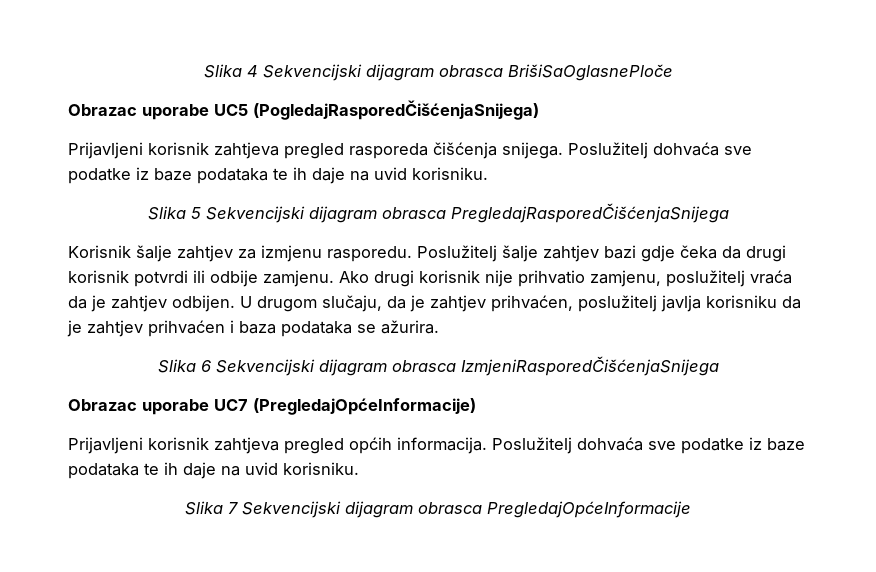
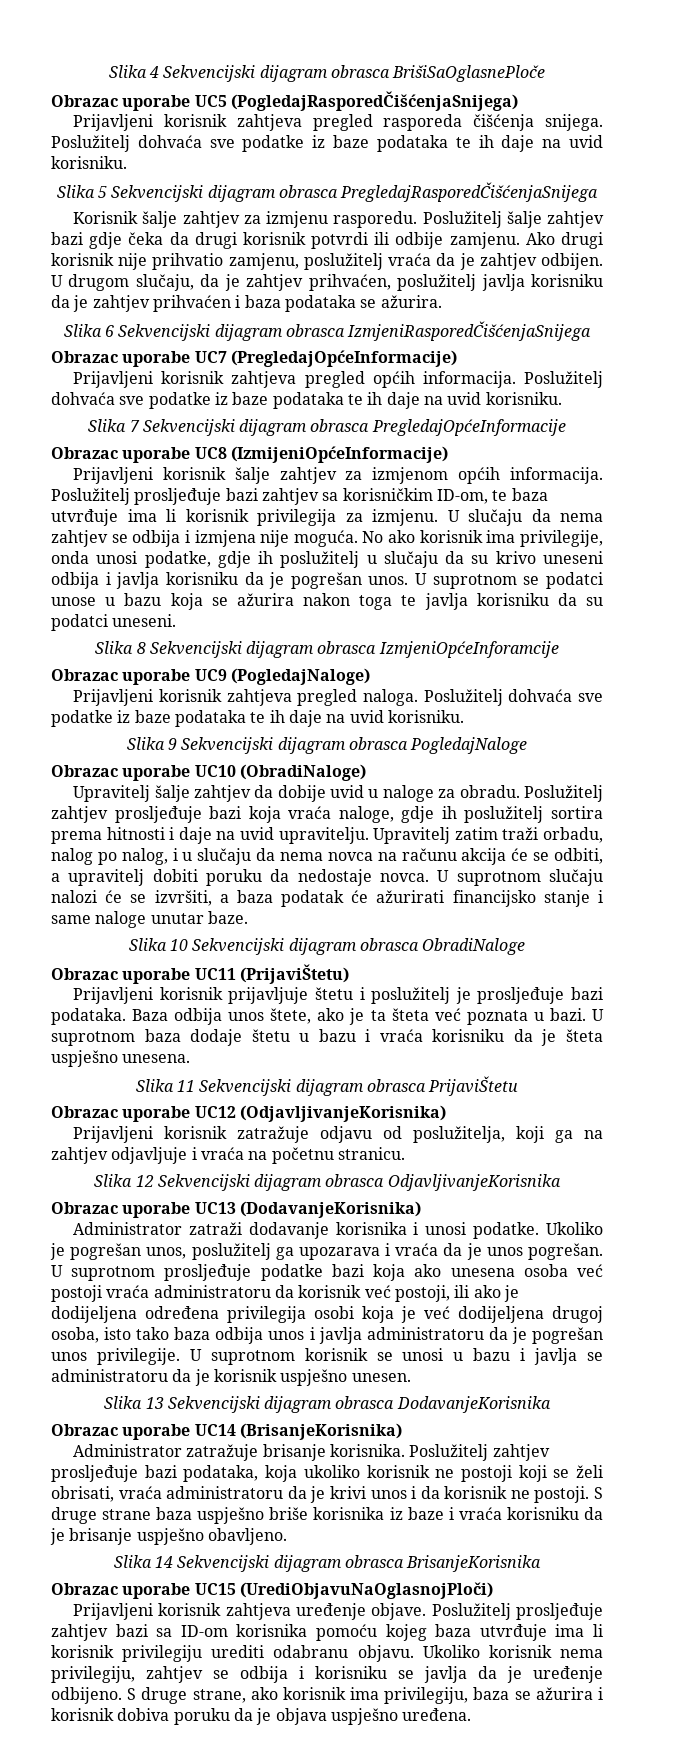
+ Obrazac uporabe UC8 (IzmijeniOpćeInformacije)
+ Prijavljeni korisnik šalje zahtjev za izmjenom općih informacija. Poslužitelj prosljeđuje bazi zahtjev sa korisničkim ID-om, te baza utvrđuje ima li korisnik privilegija za izmjenu. U slučaju da nema zahtjev se odbija i izmjena nije moguća. No ako korisnik ima privilegije, onda unosi podatke, gdje ih poslužitelj u slučaju da su krivo uneseni odbija i javlja korisniku da je pogrešan unos. U suprotnom se podatci unose u bazu koja se ažurira nakon toga te javlja korisniku da su podatci uneseni.
+ Slika 8 Sekvencijski dijagram obrasca IzmjeniOpćeInforamcije
+ Obrazac uporabe UC9 (PogledajNaloge)
+ Prijavljeni korisnik zahtjeva pregled naloga. Poslužitelj dohvaća sve podatke iz baze podataka te ih daje na uvid korisniku.
+ Slika 9 Sekvencijski dijagram obrasca PogledajNaloge
+ Obrazac uporabe UC10 (ObradiNaloge)
+ Upravitelj šalje zahtjev da dobije uvid u naloge za obradu. Poslužitelj zahtjev prosljeđuje bazi koja vraća naloge, gdje ih poslužitelj sortira prema hitnosti i daje na uvid upravitelju. Upravitelj zatim traži orbadu, nalog po nalog, i u slučaju da nema novca na računu akcija će se odbiti, a upravitelj dobiti poruku da nedostaje novca. U suprotnom slučaju nalozi će se izvršiti, a baza podatak će ažurirati financijsko stanje i same naloge unutar baze.
+ Slika 10 Sekvencijski dijagram obrasca ObradiNaloge
+ Obrazac uporabe UC11 (PrijaviŠtetu)
+ Prijavljeni korisnik prijavljuje štetu i poslužitelj je prosljeđuje bazi podataka. Baza odbija unos štete, ako je ta šteta već poznata u bazi. U suprotnom baza dodaje štetu u bazu i vraća korisniku da je šteta uspješno unesena.
+ Slika 11 Sekvencijski dijagram obrasca PrijaviŠtetu
+ Obrazac uporabe UC12 (OdjavljivanjeKorisnika)
+ Prijavljeni korisnik zatražuje odjavu od poslužitelja, koji ga na zahtjev odjavljuje i vraća na početnu stranicu.
+ Slika 12 Sekvencijski dijagram obrasca OdjavljivanjeKorisnika
+ Obrazac uporabe UC13 (DodavanjeKorisnika)
+ Administrator zatraži dodavanje korisnika i unosi podatke. Ukoliko je pogrešan unos, poslužitelj ga upozarava i vraća da je unos pogrešan. U suprotnom prosljeđuje podatke bazi koja ako unesena osoba već postoji vraća administratoru da korisnik već postoji, ili ako je dodijeljena određena privilegija osobi koja je već dodijeljena drugoj osoba, isto tako baza odbija unos i javlja administratoru da je pogrešan unos privilegije. U suprotnom korisnik se unosi u bazu i javlja se administratoru da je korisnik uspješno unesen.
+ Slika 13 Sekvencijski dijagram obrasca DodavanjeKorisnika
+ Obrazac uporabe UC14 (BrisanjeKorisnika)
+ Administrator zatražuje brisanje korisnika. Poslužitelj zahtjev prosljeđuje bazi podataka, koja ukoliko korisnik ne postoji koji se želi obrisati, vraća administratoru da je krivi unos i da korisnik ne postoji. S druge strane baza uspješno briše korisnika iz baze i vraća korisniku da je brisanje uspješno obavljeno.
+ Slika 14 Sekvencijski dijagram obrasca BrisanjeKorisnika
+ Obrazac uporabe UC15 (UrediObjavuNaOglasnojPloči)
+ Prijavljeni korisnik zahtjeva uređenje objave. Poslužitelj prosljeđuje zahtjev bazi sa ID-om korisnika pomoću kojeg baza utvrđuje ima li korisnik privilegiju urediti odabranu objavu. Ukoliko korisnik nema privilegiju, zahtjev se odbija i korisniku se javlja da je uređenje odbijeno. S druge strane, ako korisnik ima privilegiju, baza se ažurira i korisnik dobiva poruku da je objava uspješno uređena.

